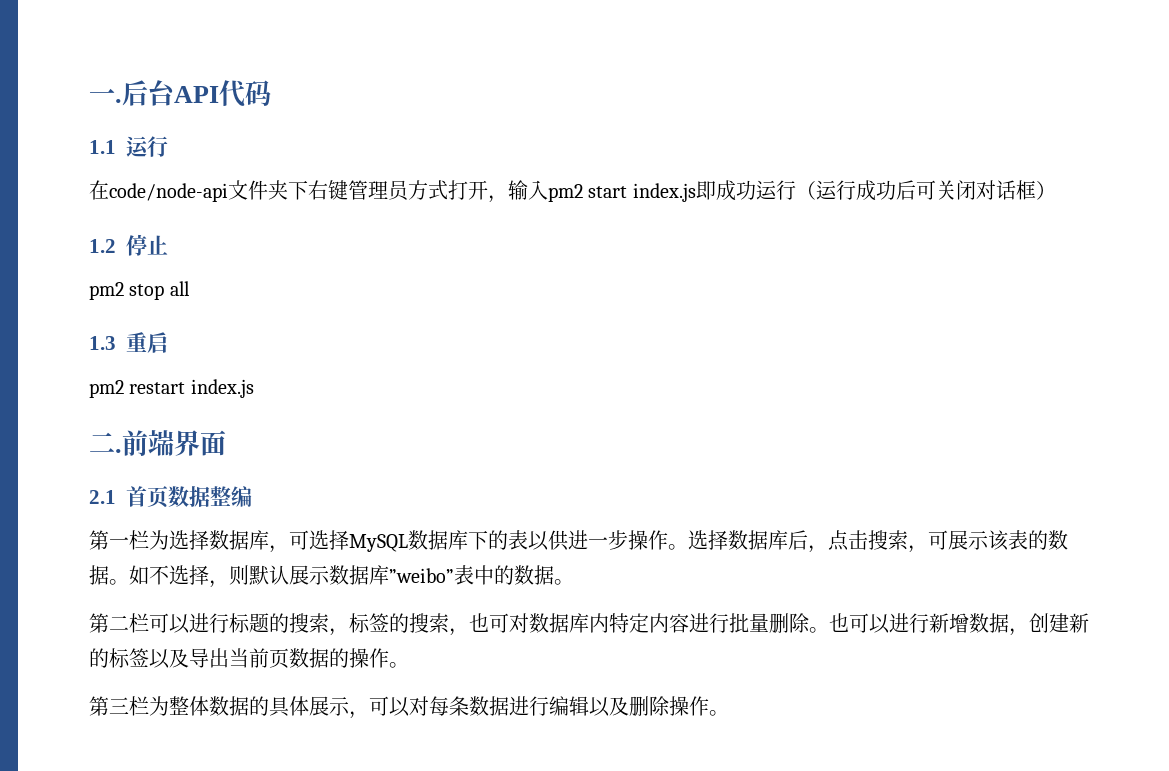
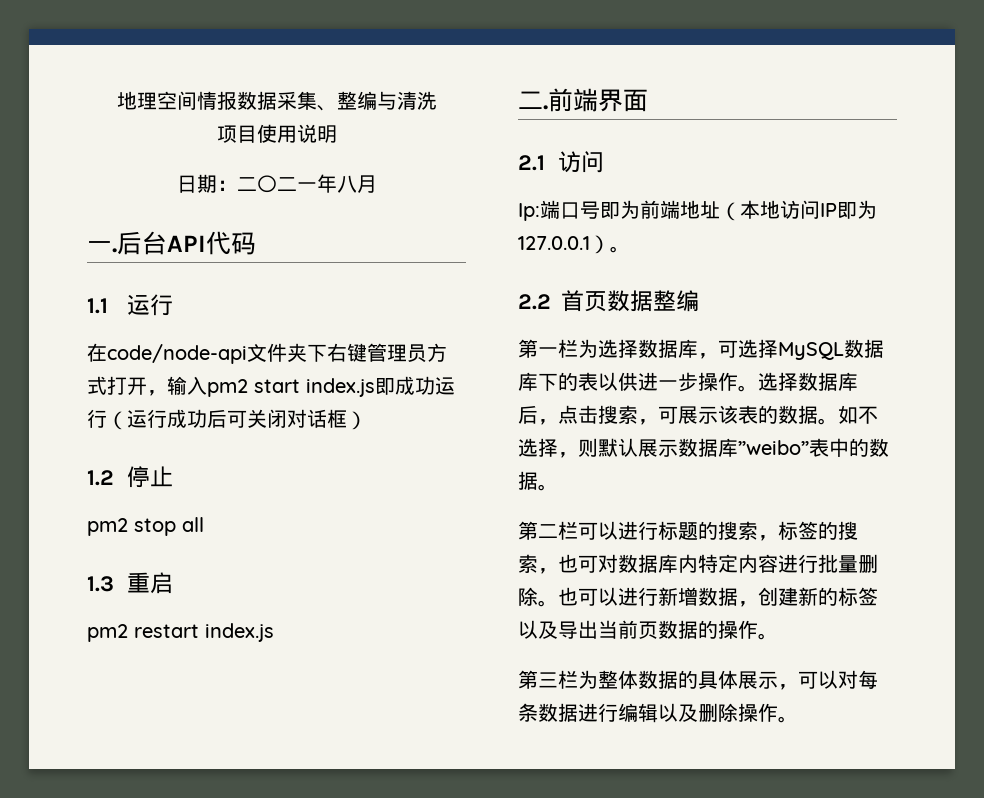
+ 地理空间情报数据采集、整编与清洗
+ 项目使用说明
+ 日期：二〇二一年八月
- 2.1首页数据整编
+ 2.1访问
+ Ip:端口号即为前端地址（本地访问IP即为127.0.0.1）。
+ 2.2首页数据整编

